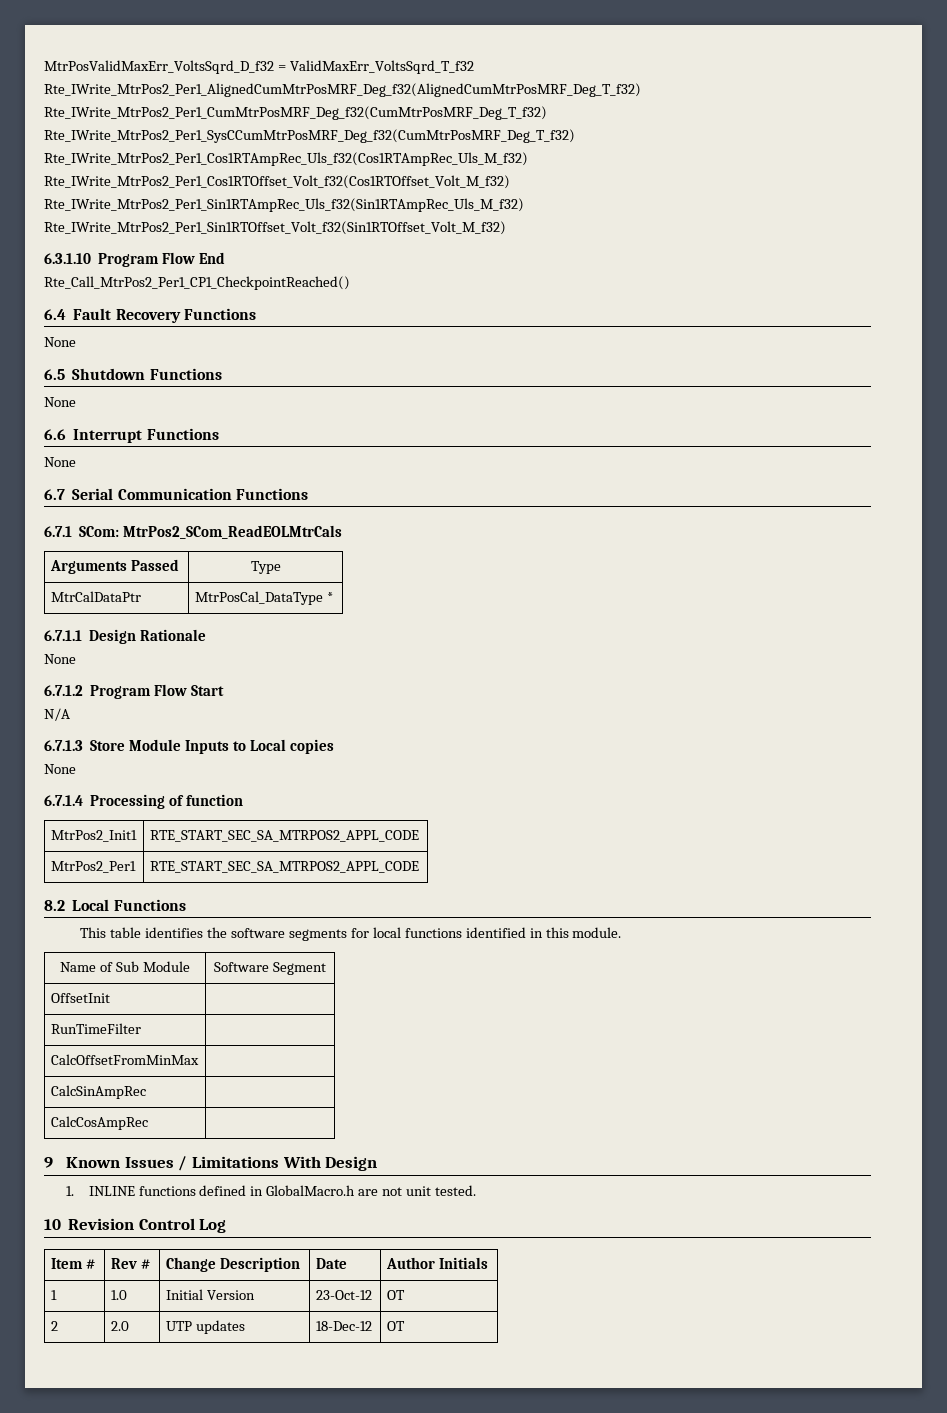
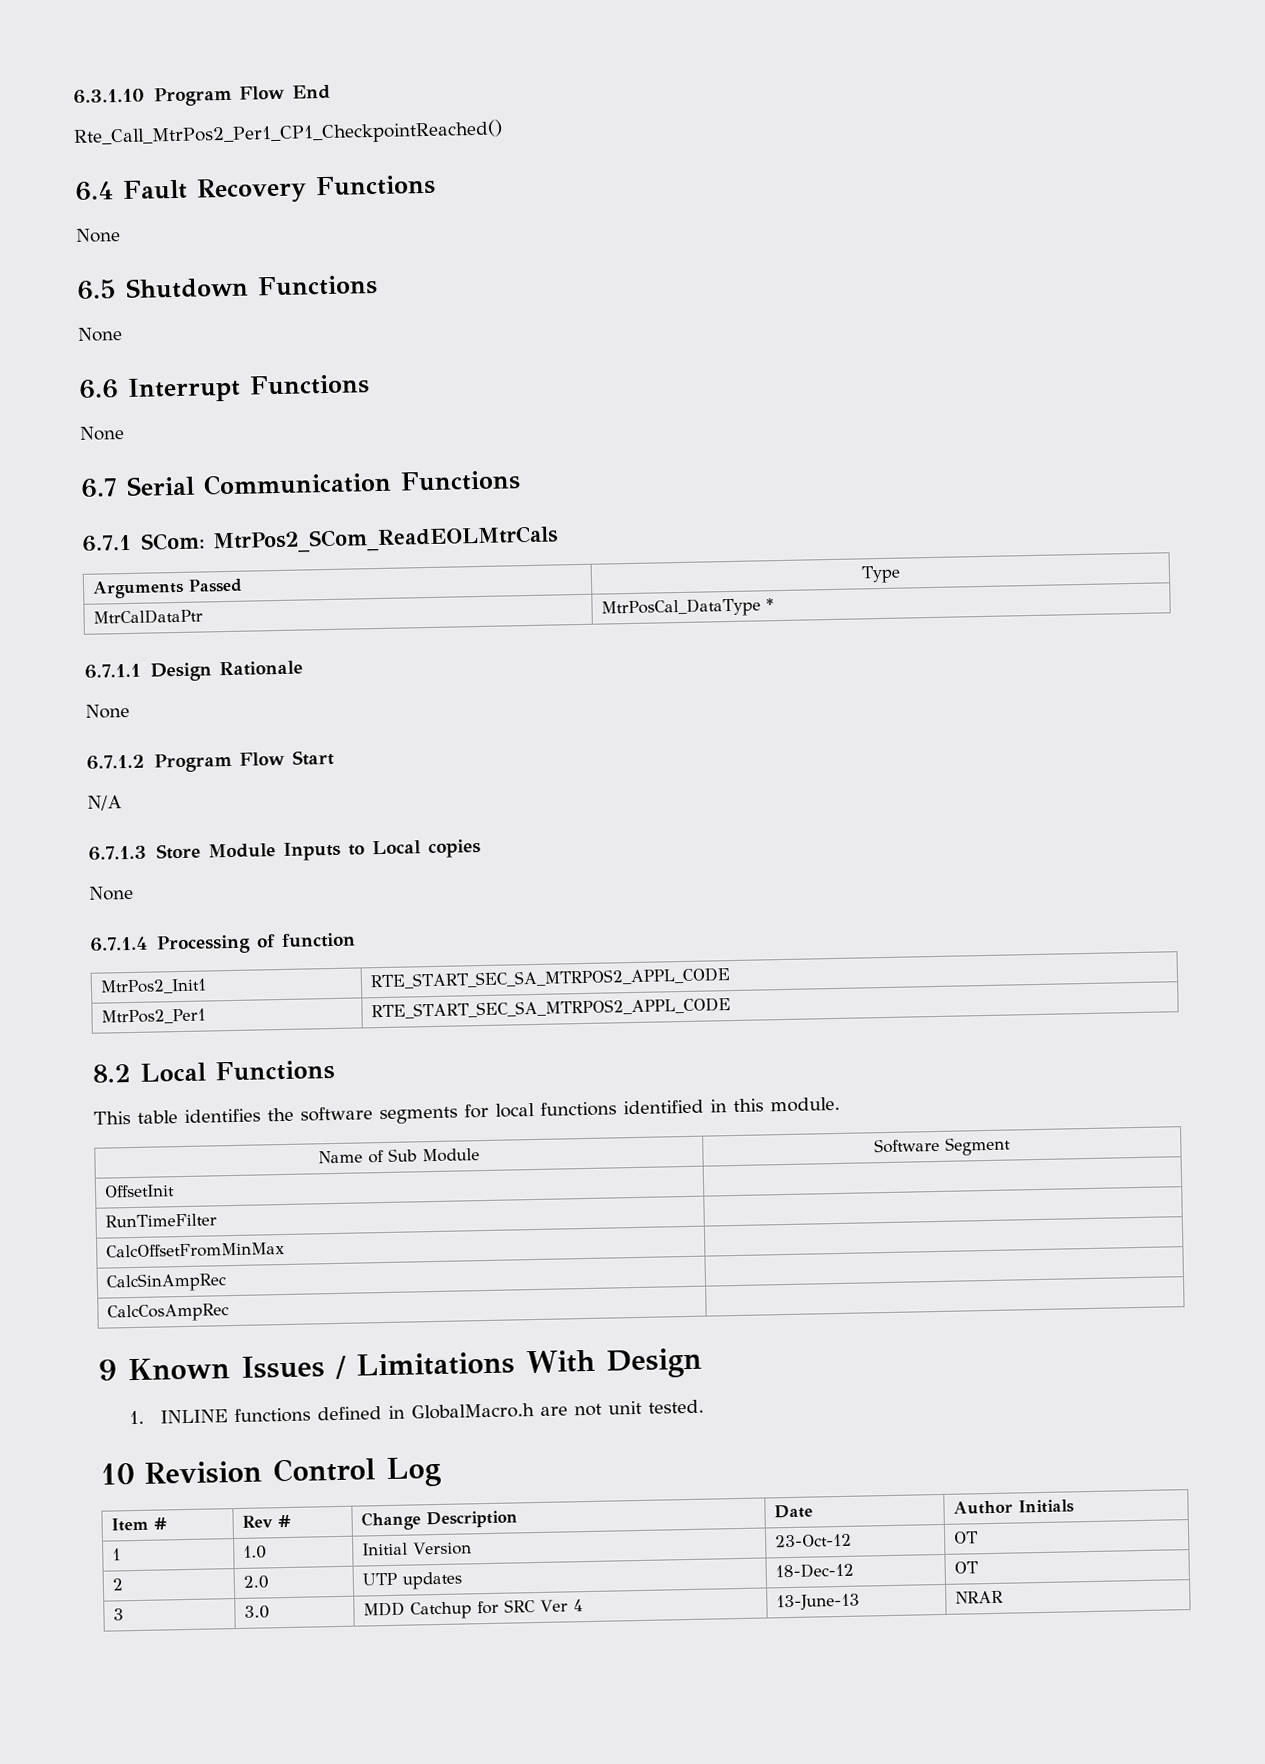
- MtrPosValidMaxErr_VoltsSqrd_D_f32 = ValidMaxErr_VoltsSqrd_T_f32
- Rte_IWrite_MtrPos2_Per1_AlignedCumMtrPosMRF_Deg_f32(AlignedCumMtrPosMRF_Deg_T_f32)
- Rte_IWrite_MtrPos2_Per1_CumMtrPosMRF_Deg_f32(CumMtrPosMRF_Deg_T_f32)
- Rte_IWrite_MtrPos2_Per1_SysCCumMtrPosMRF_Deg_f32(CumMtrPosMRF_Deg_T_f32)
- Rte_IWrite_MtrPos2_Per1_Cos1RTAmpRec_Uls_f32(Cos1RTAmpRec_Uls_M_f32)
- Rte_IWrite_MtrPos2_Per1_Cos1RTOffset_Volt_f32(Cos1RTOffset_Volt_M_f32)
- Rte_IWrite_MtrPos2_Per1_Sin1RTAmpRec_Uls_f32(Sin1RTAmpRec_Uls_M_f32)
- Rte_IWrite_MtrPos2_Per1_Sin1RTOffset_Volt_f32(Sin1RTOffset_Volt_M_f32)
+ 3 | 3.0 | MDD Catchup for SRC Ver 4 | 13-June-13 | NRAR

